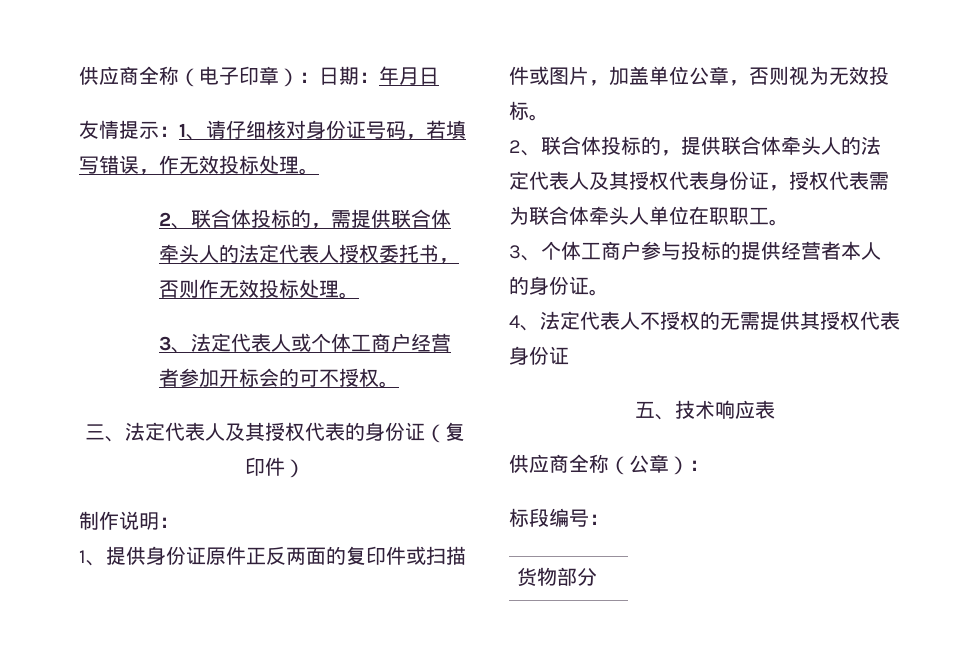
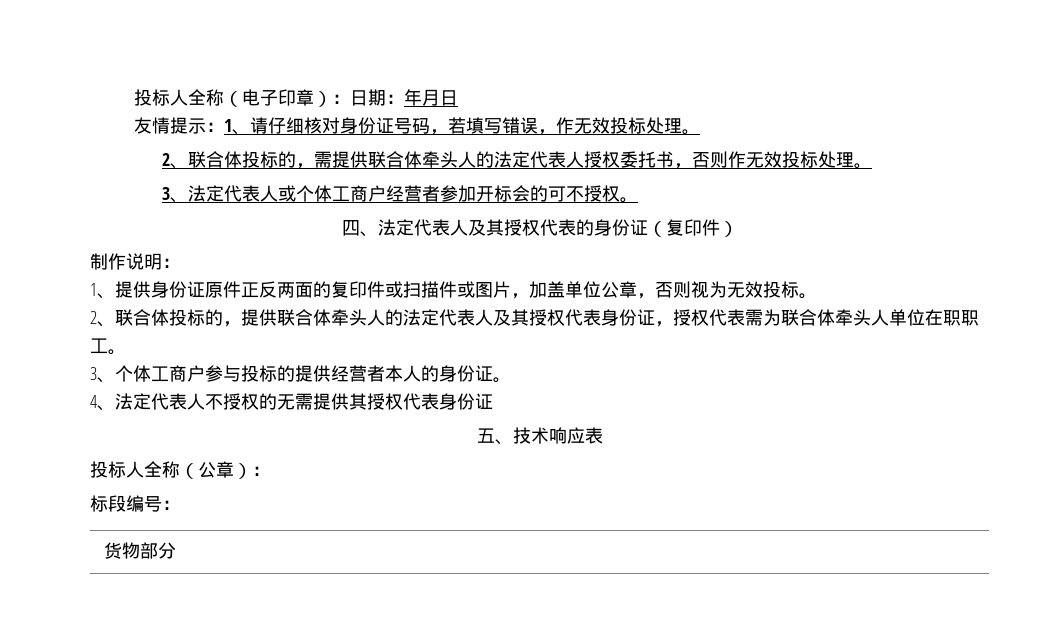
- 供应商全称（电子印章）：日期：年月日
+ 投标人全称（电子印章）：日期：年月日
- 三、法定代表人及其授权代表的身份证（复印件）
+ 四、法定代表人及其授权代表的身份证（复印件）
- 供应商全称（公章）：
+ 投标人全称（公章）：

